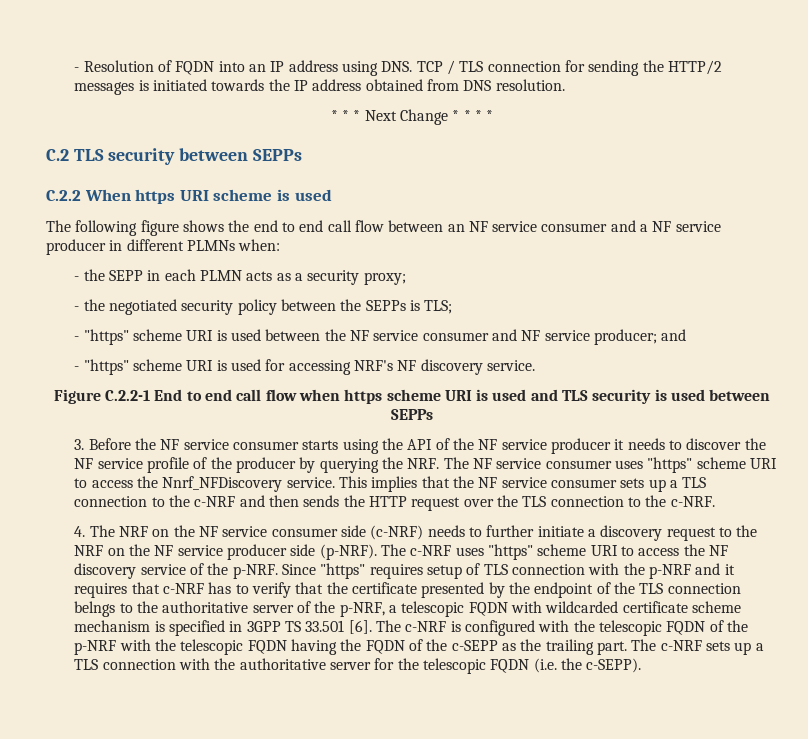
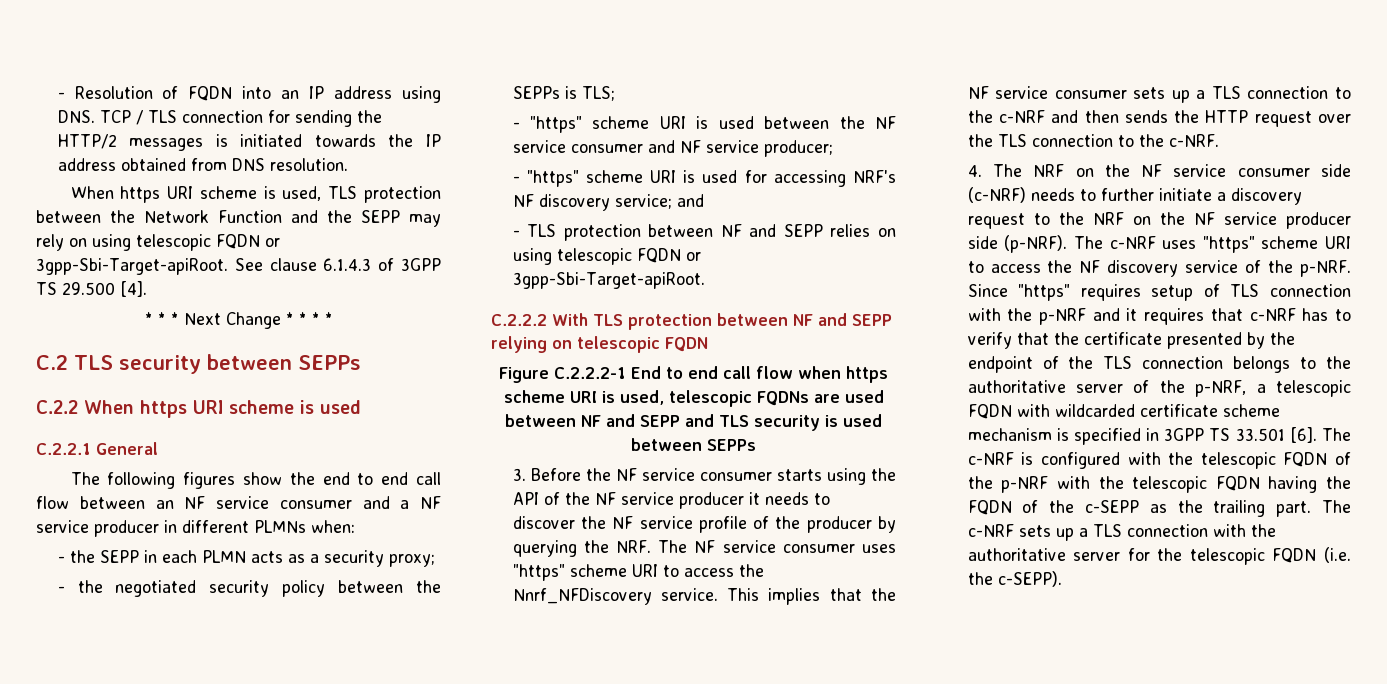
+ When https URI scheme is used, TLS protection between the Network Function and the SEPP may rely on using telescopic FQDN or 3gpp-Sbi-Target-apiRoot. See clause 6.1.4.3 of 3GPP TS 29.500 [4].
+ C.2.2.1 General
- The following figure shows the end to end call flow between an NF service consumer and a NF service producer in different PLMNs when:
+ The following figures show the end to end call flow between an NF service consumer and a NF service producer in different PLMNs when:
- - "https" scheme URI is used between the NF service consumer and NF service producer; and
+ - "https" scheme URI is used between the NF service consumer and NF service producer;
- - "https" scheme URI is used for accessing NRF's NF discovery service.
+ - "https" scheme URI is used for accessing NRF's NF discovery service; and
+ - TLS protection between NF and SEPP relies on using telescopic FQDN or 3gpp-Sbi-Target-apiRoot.
+ C.2.2.2 With TLS protection between NF and SEPP relying on telescopic FQDN
- Figure C.2.2-1 End to end call flow when https scheme URI is used and TLS security is used between SEPPs
+ Figure C.2.2.2-1 End to end call flow when https scheme URI is used, telescopic FQDNs are used between NF and SEPP and TLS security is used between SEPPs
- Since "https" requires setup of TLS connection with the p-NRF and it requires that c-NRF has to verify that the certificate presented by the endpoint of the TLS connection belngs to the authoritative server of the p-NRF, a telescopic FQDN with wildcarded certificate scheme mechanism is specified in 3GPP TS 33.501 [6].
+ Since "https" requires setup of TLS connection with the p-NRF and it requires that c-NRF has to verify that the certificate presented by the endpoint of the TLS connection belongs to the authoritative server of the p-NRF, a telescopic FQDN with wildcarded certificate scheme mechanism is specified in 3GPP TS 33.501 [6].

